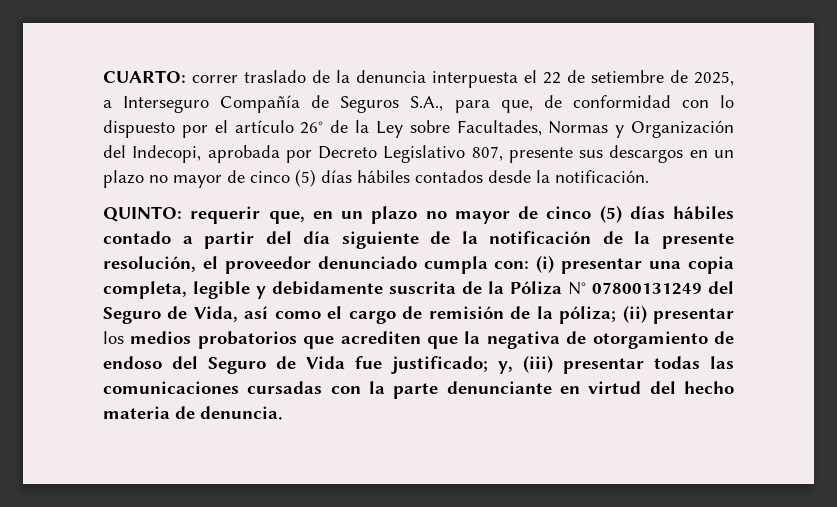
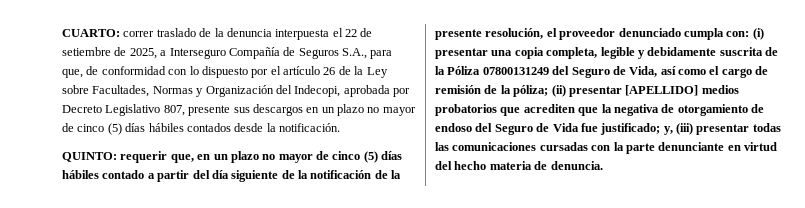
- correr traslado de la denuncia interpuesta el 22 de setiembre de 2025, a Interseguro Compañía de Seguros S.A., para que, de conformidad con lo dispuesto por el artículo 26° de la Ley sobre Facultades, Normas y Organización del Indecopi, aprobada por Decreto Legislativo 807, presente sus descargos en un plazo no mayor de cinco (5) días hábiles contados desde la notificación.
+ correr traslado de la denuncia interpuesta el 22 de setiembre de 2025, a Interseguro Compañía de Seguros S.A., para que, de conformidad con lo dispuesto por el artículo 26 de la Ley sobre Facultades, Normas y Organización del Indecopi, aprobada por Decreto Legislativo 807, presente sus descargos en un plazo no mayor de cinco (5) días hábiles contados desde la notificación.
- (i) presentar una copia completa, legible y debidamente suscrita de la Póliza N° 07800131249 del Seguro de Vida, así como el cargo de remisión de la póliza;
+ (i) presentar una copia completa, legible y debidamente suscrita de la Póliza 07800131249 del Seguro de Vida, así como el cargo de remisión de la póliza;
- (ii) presentar los medios probatorios que acrediten que la negativa de otorgamiento de endoso del Seguro de Vida fue justificado;
+ (ii) presentar [APELLIDO] medios probatorios que acrediten que la negativa de otorgamiento de endoso del Seguro de Vida fue justificado;

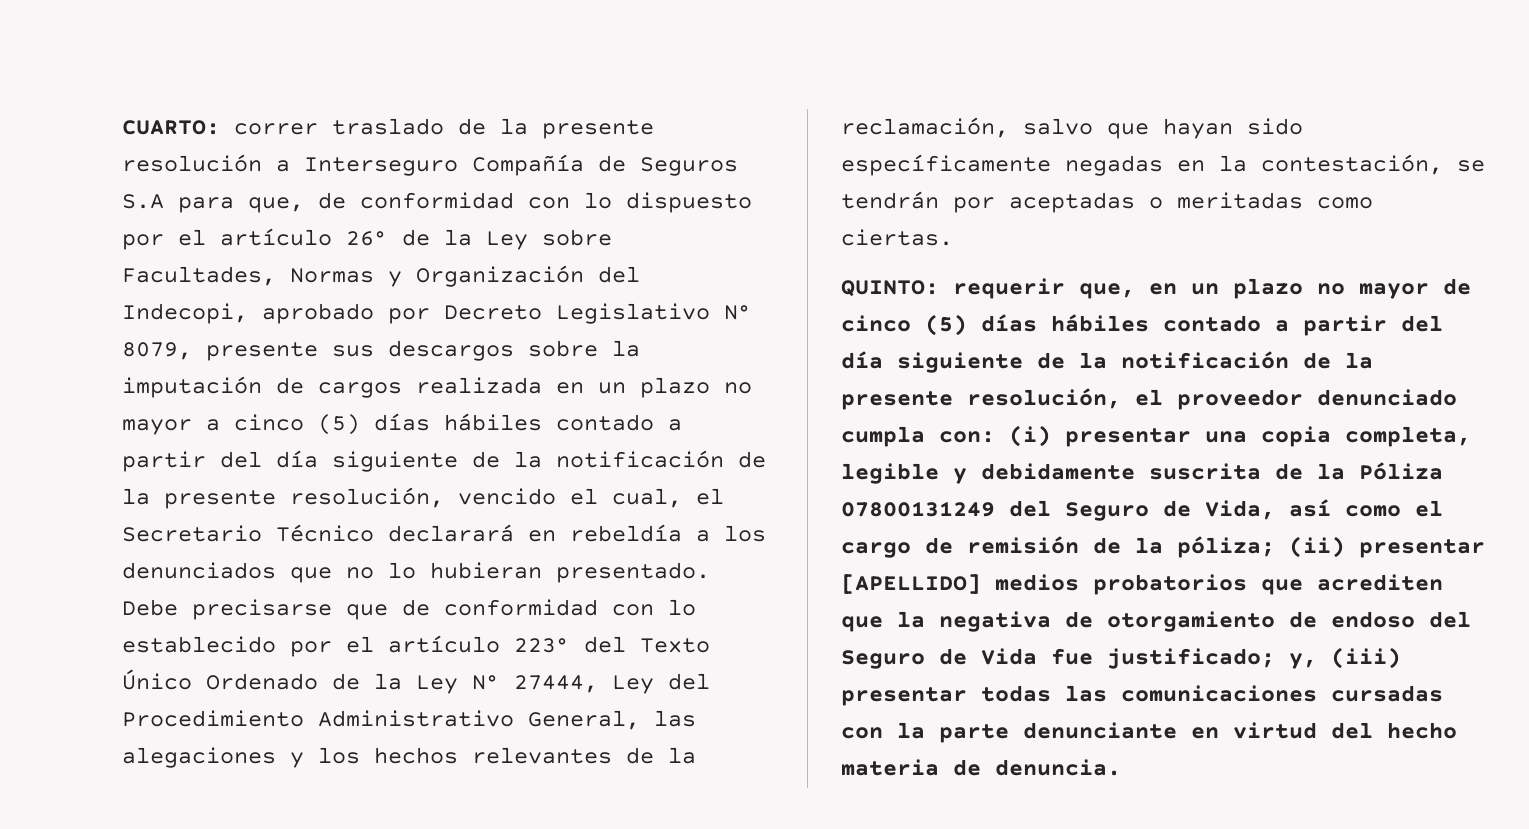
- CUARTO: correr traslado de la denuncia interpuesta el 22 de setiembre de 2025, a Interseguro Compañía de Seguros S.A., para que, de conformidad con lo dispuesto por el artículo 26 de la Ley sobre Facultades, Normas y Organización del Indecopi, aprobada por Decreto Legislativo 807, presente sus descargos en un plazo no mayor de cinco (5) días hábiles contados desde la notificación.
+ CUARTO: correr traslado de la presente resolución a Interseguro Compañía de Seguros S.A para que, de conformidad con lo dispuesto por el artículo 26° de la Ley sobre Facultades, Normas y Organización del Indecopi, aprobado por Decreto Legislativo N° 8079, presente sus descargos sobre la imputación de cargos realizada en un plazo no mayor a cinco (5) días hábiles contado a partir del día siguiente de la notificación de la presente resolución, vencido el cual, el Secretario Técnico declarará en rebeldía a los denunciados que no lo hubieran presentado. Debe precisarse que de conformidad con lo establecido por el artículo 223° del Texto Único Ordenado de la Ley N° 27444, Ley del Procedimiento Administrativo General, las alegaciones y los hechos relevantes de la reclamación, salvo que hayan sido específicamente negadas en la contestación, se tendrán por aceptadas o meritadas como ciertas.

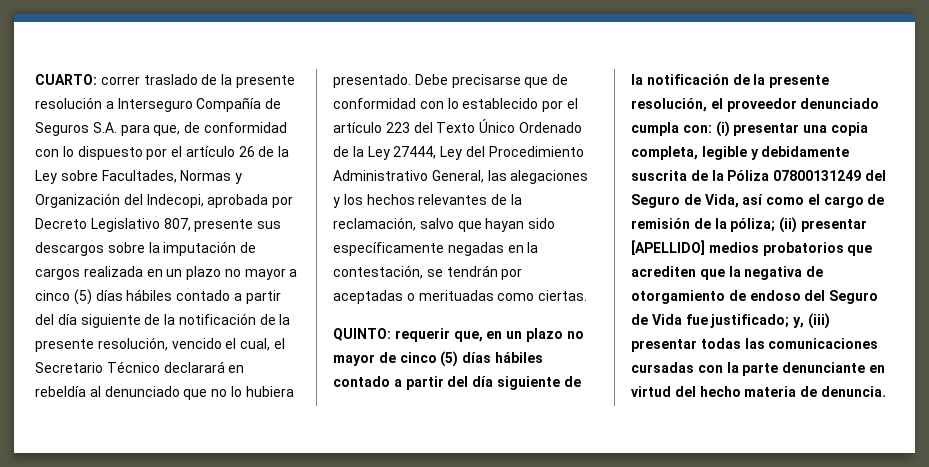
- correr traslado de la presente resolución a Interseguro Compañía de Seguros S.A para que, de conformidad con lo dispuesto por el artículo 26° de la Ley sobre Facultades, Normas y Organización del Indecopi, aprobado por Decreto Legislativo N° 8079, presente sus descargos sobre la imputación de cargos realizada en un plazo no mayor a cinco (5) días hábiles contado a partir del día siguiente de la notificación de la presente resolución, vencido el cual, el Secretario Técnico declarará en rebeldía a los denunciados que no lo hubieran presentado.
+ correr traslado de la presente resolución a Interseguro Compañía de Seguros S.A. para que, de conformidad con lo dispuesto por el artículo 26 de la Ley sobre Facultades, Normas y Organización del Indecopi, aprobada por Decreto Legislativo 807, presente sus descargos sobre la imputación de cargos realizada en un plazo no mayor a cinco (5) días hábiles contado a partir del día siguiente de la notificación de la presente resolución, vencido el cual, el Secretario Técnico declarará en rebeldía al denunciado que no lo hubiera presentado.
- Debe precisarse que de conformidad con lo establecido por el artículo 223° del Texto Único Ordenado de la Ley N° 27444, Ley del Procedimiento Administrativo General, las alegaciones y los hechos relevantes de la reclamación, salvo que hayan sido específicamente negadas en la contestación, se tendrán por aceptadas o meritadas como ciertas.
+ Debe precisarse que de conformidad con lo establecido por el artículo 223 del Texto Único Ordenado de la Ley 27444, Ley del Procedimiento Administrativo General, las alegaciones y los hechos relevantes de la reclamación, salvo que hayan sido específicamente negadas en la contestación, se tendrán por aceptadas o merituadas como ciertas.

